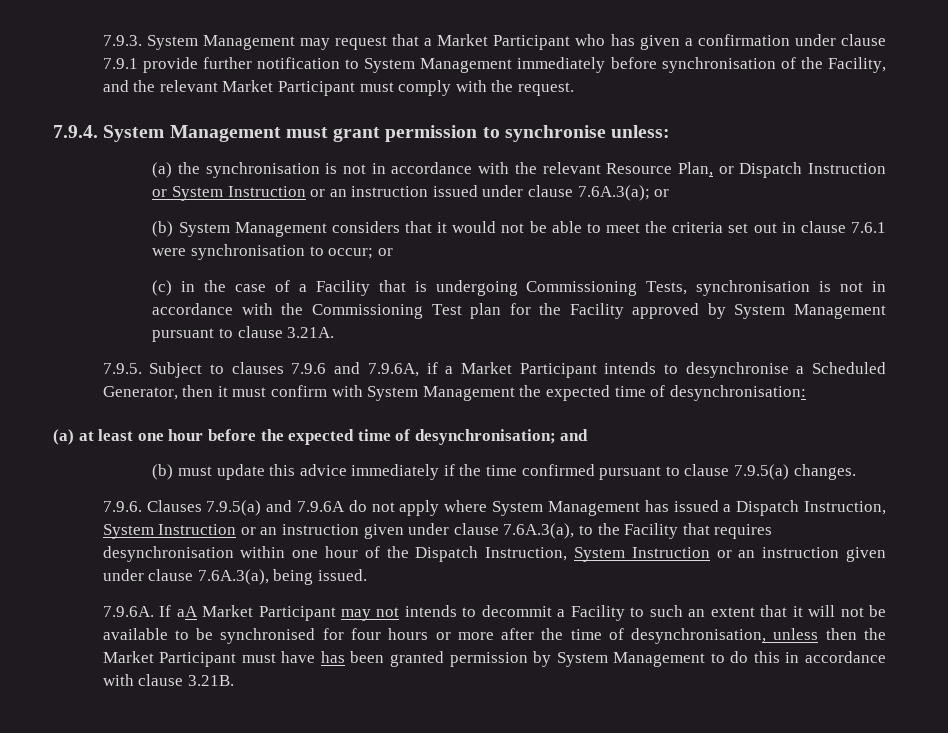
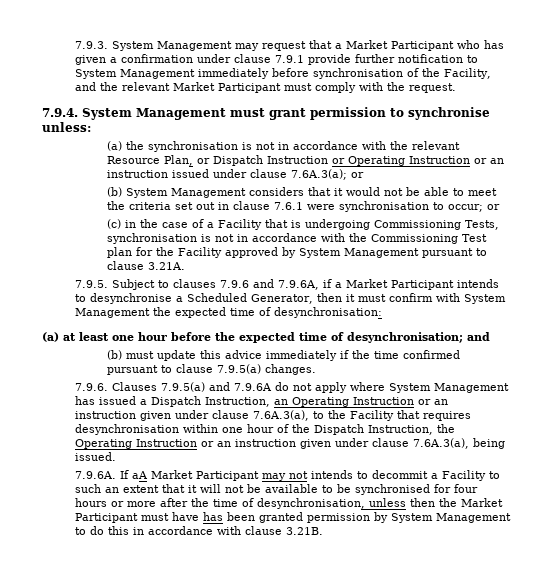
- (a) the synchronisation is not in accordance with the relevant Resource Plan, or Dispatch Instruction or System Instruction or an instruction issued under clause 7.6A.3(a); or
+ (a) the synchronisation is not in accordance with the relevant Resource Plan, or Dispatch Instruction or Operating Instruction or an instruction issued under clause 7.6A.3(a); or
- 7.9.6. Clauses 7.9.5(a) and 7.9.6A do not apply where System Management has issued a Dispatch Instruction, System Instruction or an instruction given under clause 7.6A.3(a), to the Facility that requires desynchronisation within one hour of the Dispatch Instruction, System Instruction or an instruction given under clause 7.6A.3(a), being issued.
+ 7.9.6. Clauses 7.9.5(a) and 7.9.6A do not apply where System Management has issued a Dispatch Instruction, an Operating Instruction or an instruction given under clause 7.6A.3(a), to the Facility that requires desynchronisation within one hour of the Dispatch Instruction, the Operating Instruction or an instruction given under clause 7.6A.3(a), being issued.

